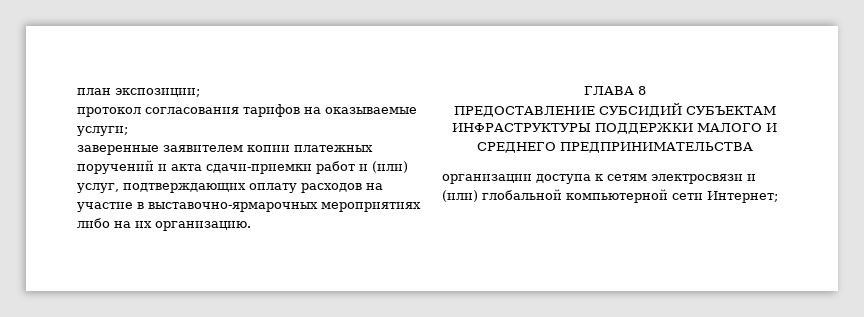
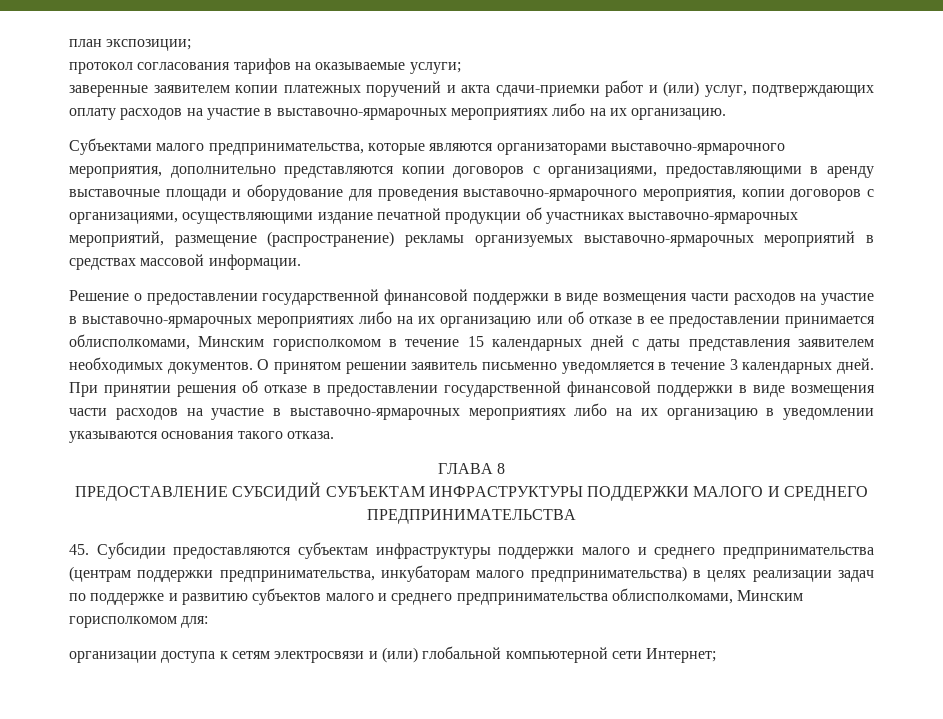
+ Субъектами малого предпринимательства, которые являются организаторами выставочно-ярмарочного мероприятия, дополнительно представляются копии договоров с организациями, предоставляющими в аренду выставочные площади и оборудование для проведения выставочно-ярмарочного мероприятия, копии договоров с организациями, осуществляющими издание печатной продукции об участниках выставочно-ярмарочных мероприятий, размещение (распространение) рекламы организуемых выставочно-ярмарочных мероприятий в средствах массовой информации.
+ Решение о предоставлении государственной финансовой поддержки в виде возмещения части расходов на участие в выставочно-ярмарочных мероприятиях либо на их организацию или об отказе в ее предоставлении принимается облисполкомами, Минским горисполкомом в течение 15 календарных дней с даты представления заявителем необходимых документов. О принятом решении заявитель письменно уведомляется в течение 3 календарных дней. При принятии решения об отказе в предоставлении государственной финансовой поддержки в виде возмещения части расходов на участие в выставочно-ярмарочных мероприятиях либо на их организацию в уведомлении указываются основания такого отказа.
+ 45. Субсидии предоставляются субъектам инфраструктуры поддержки малого и среднего предпринимательства (центрам поддержки предпринимательства, инкубаторам малого предпринимательства) в целях реализации задач по поддержке и развитию субъектов малого и среднего предпринимательства облисполкомами, Минским горисполкомом для:

